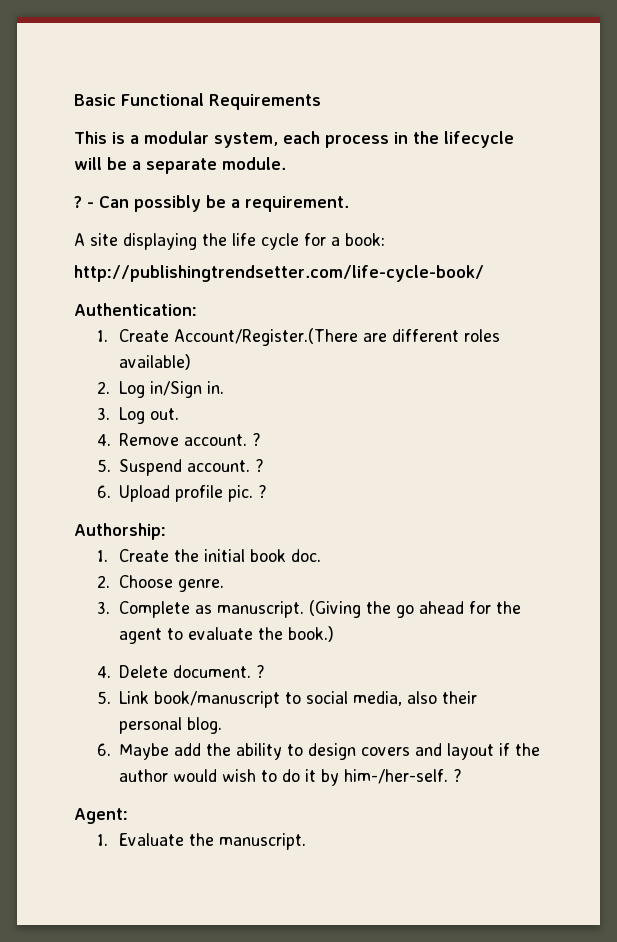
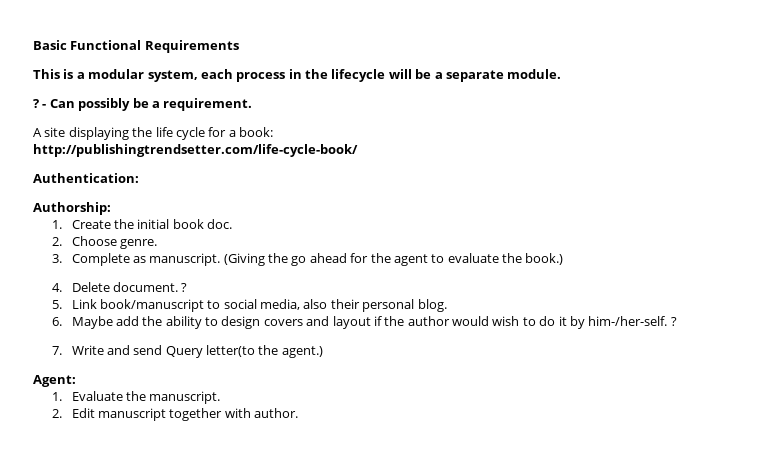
- 1. Create Account/Register.(There are different roles available)
- 2. Log in/Sign in.
- 3. Log out.
- 4. Remove account. ?
- 5. Suspend account. ?
- 6. Upload profile pic. ?
+ 7. Write and send Query letter(to the agent.)
+ 2. Edit manuscript together with author.

